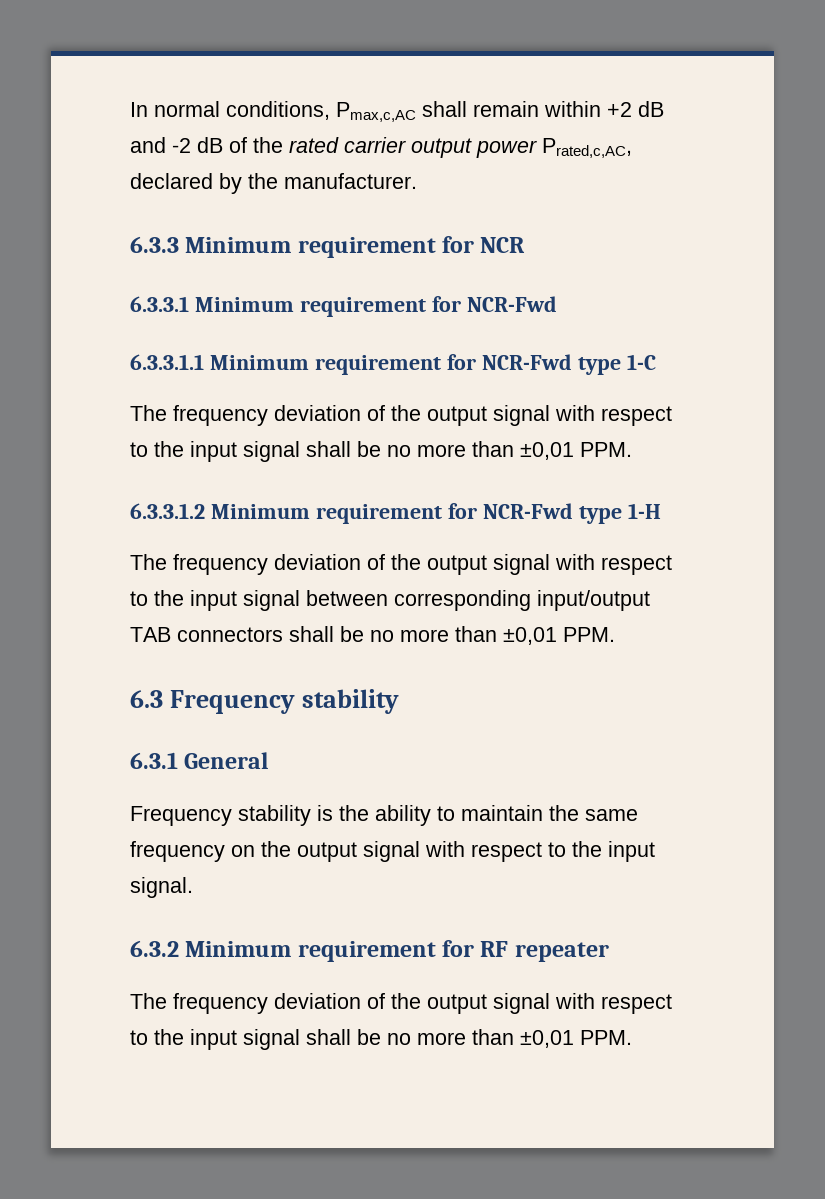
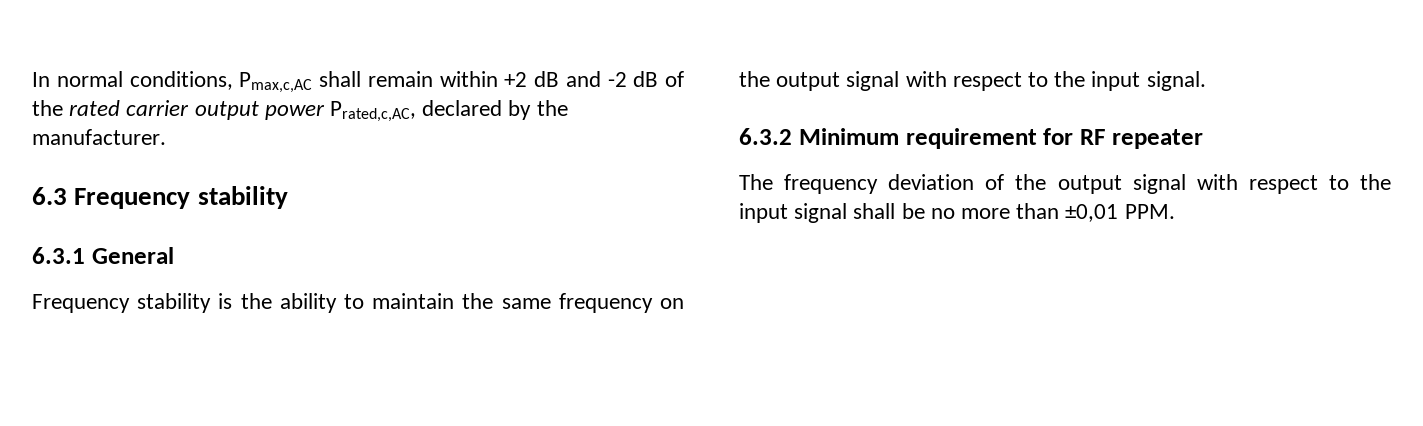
- 6.3.3 Minimum requirement for NCR
- 6.3.3.1 Minimum requirement for NCR-Fwd
- 6.3.3.1.1 Minimum requirement for NCR-Fwd type 1-C
- The frequency deviation of the output signal with respect to the input signal shall be no more than ±0,01 PPM.
- 6.3.3.1.2 Minimum requirement for NCR-Fwd type 1-H
- The frequency deviation of the output signal with respect to the input signal between corresponding input/output TAB connectors shall be no more than ±0,01 PPM.

